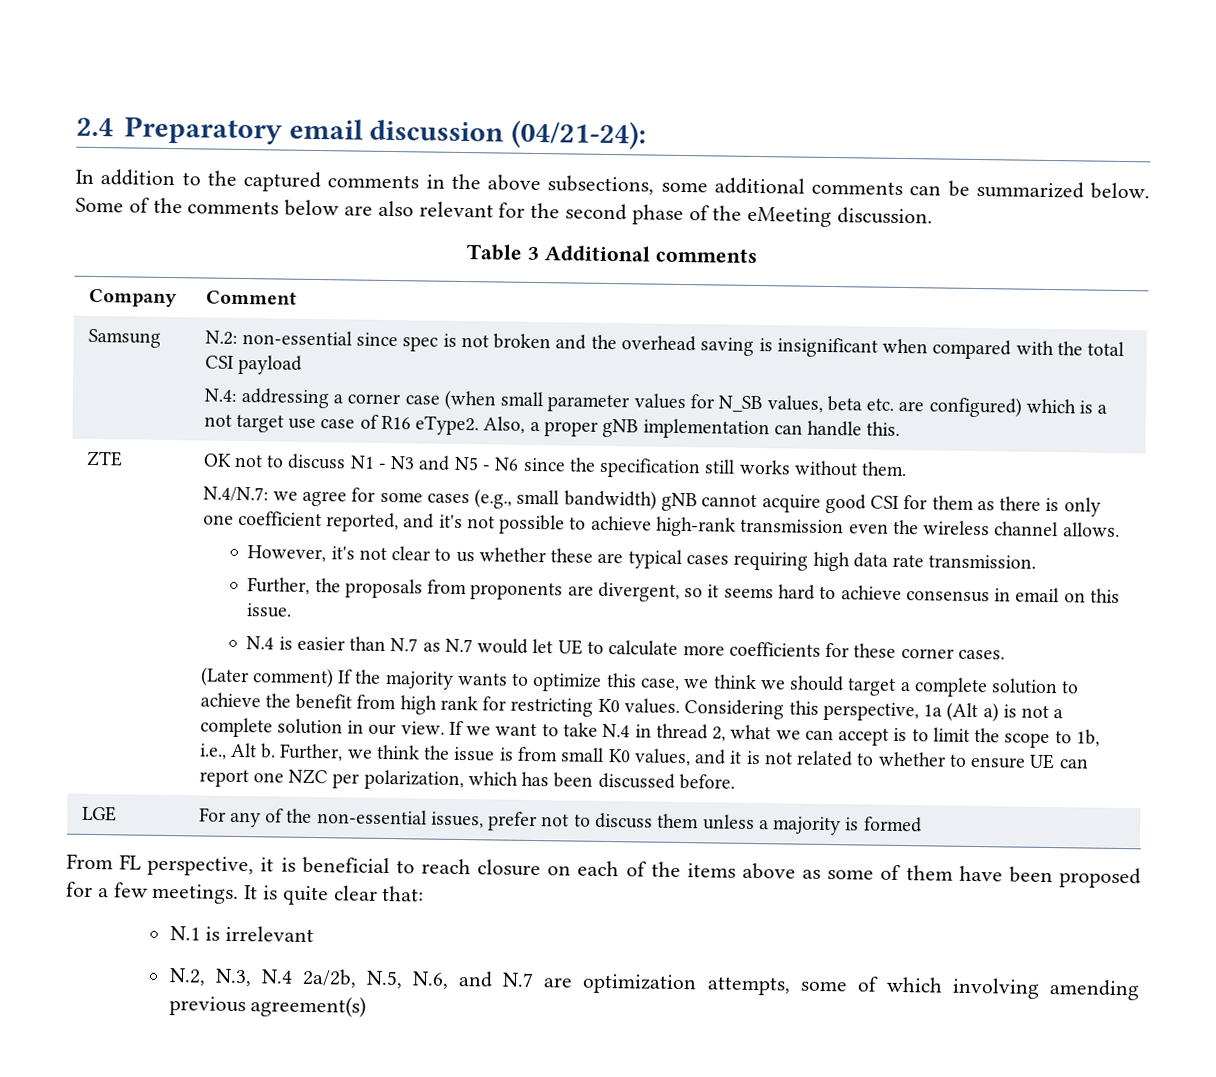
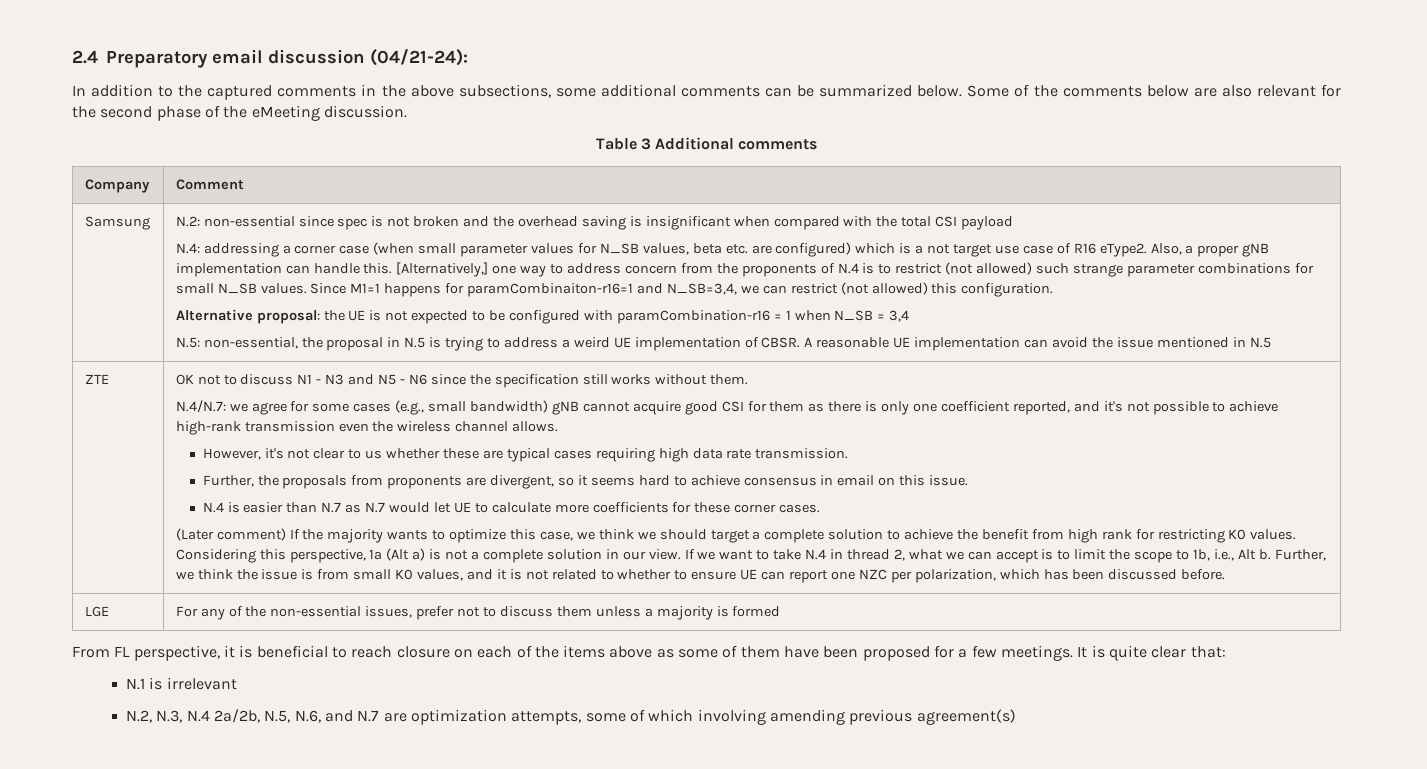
+ [Alternatively,] one way to address concern from the proponents of N.4 is to restrict (not allowed) such strange parameter combinations for small N_SB values. Since M1=1 happens for paramCombinaiton-r16=1 and N_SB=3,4, we can restrict (not allowed) this configuration.
+ Alternative proposal: the UE is not expected to be configured with paramCombination-r16 = 1 when N_SB = 3,4
+ N.5: non-essential, the proposal in N.5 is trying to address a weird UE implementation of CBSR. A reasonable UE implementation can avoid the issue mentioned in N.5

